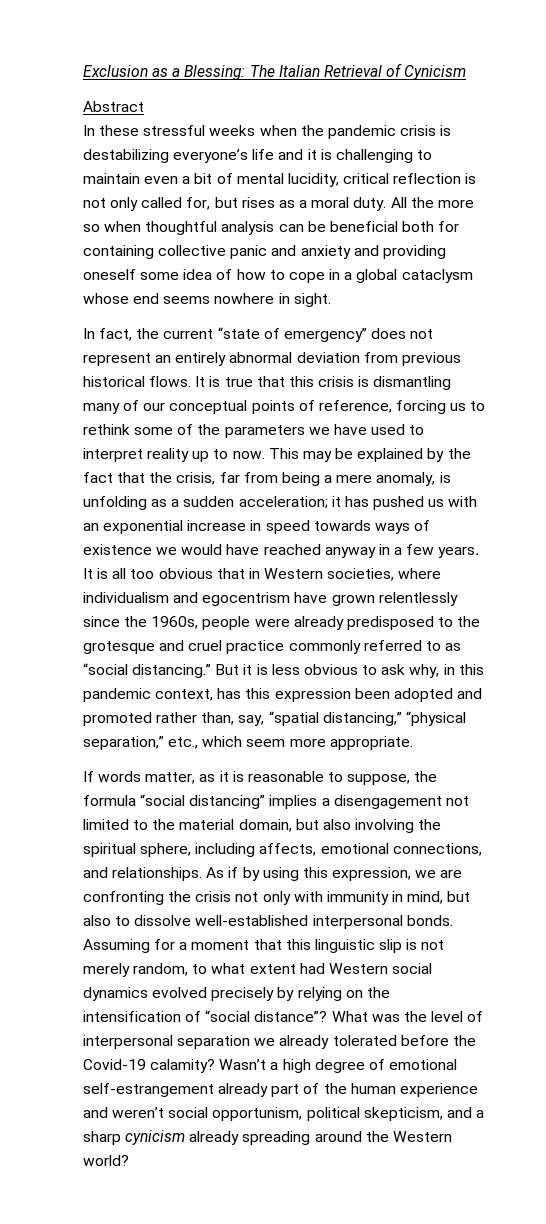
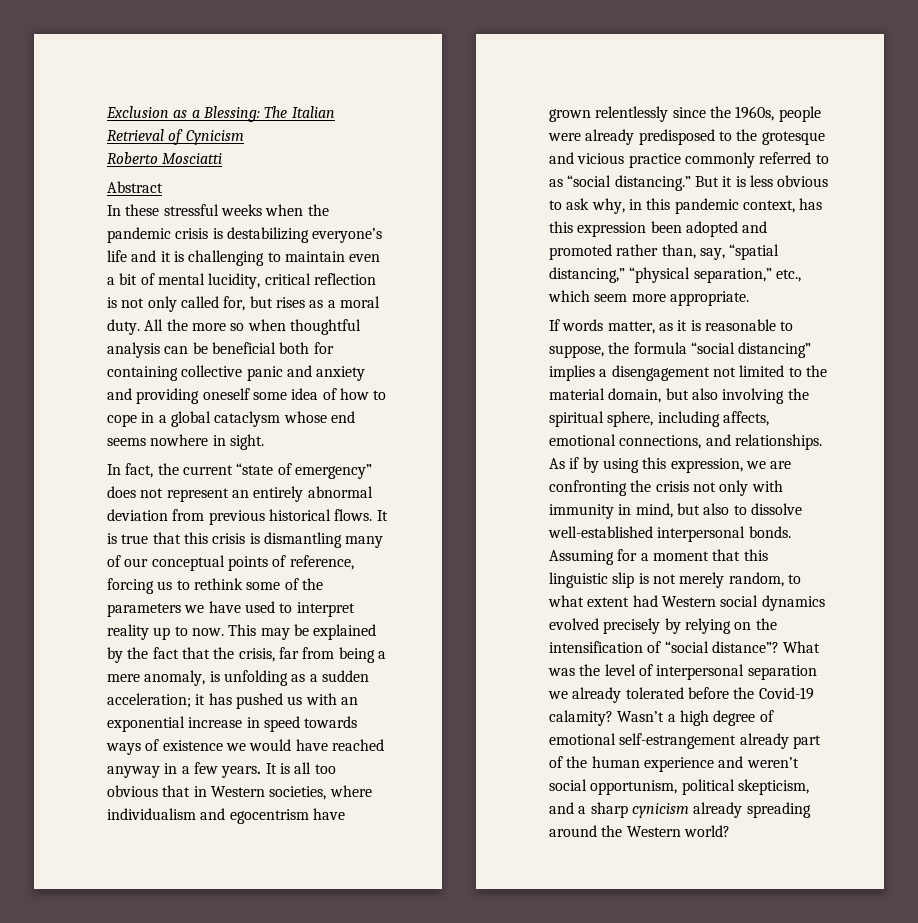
+ Roberto Mosciatti
- It is all too obvious that in Western societies, where individualism and egocentrism have grown relentlessly since the 1960s, people were already predisposed to the grotesque and cruel practice commonly referred to as “social distancing.”
+ It is all too obvious that in Western societies, where individualism and egocentrism have grown relentlessly since the 1960s, people were already predisposed to the grotesque and vicious practice commonly referred to as “social distancing.”

